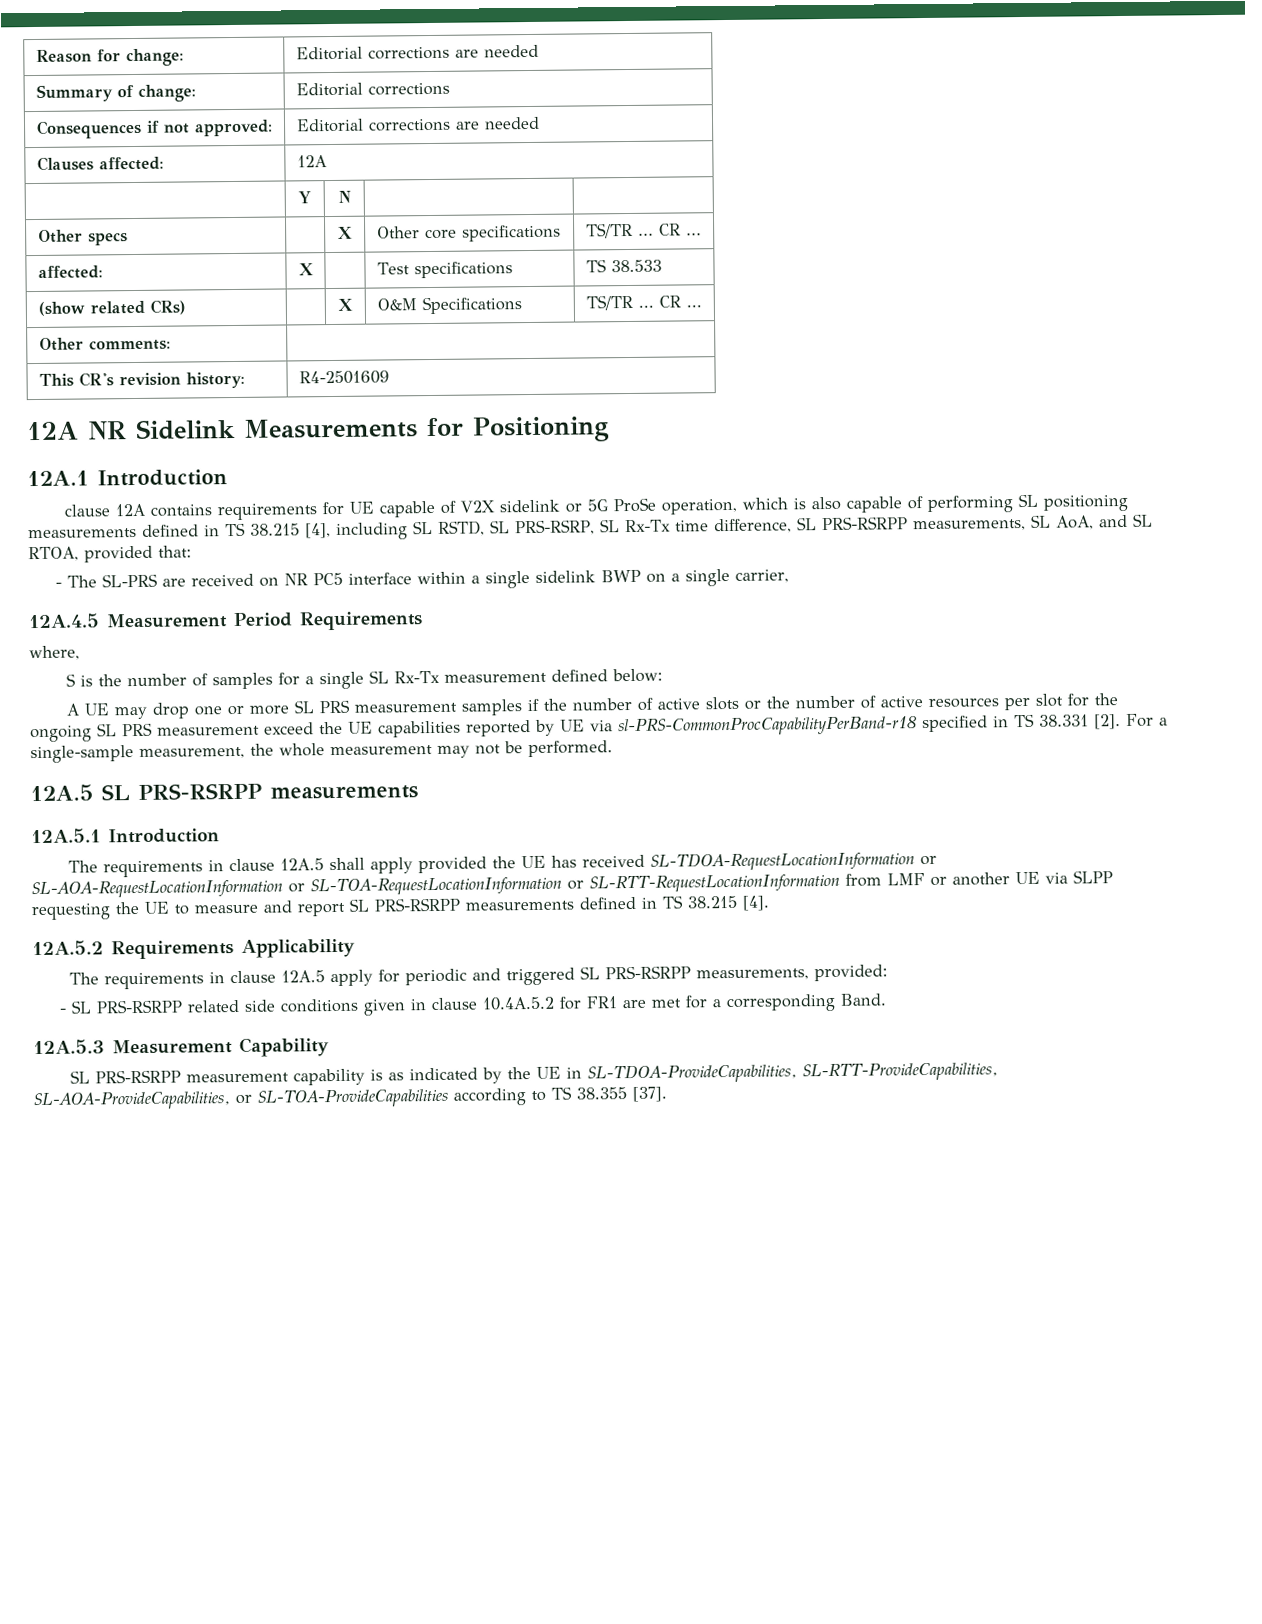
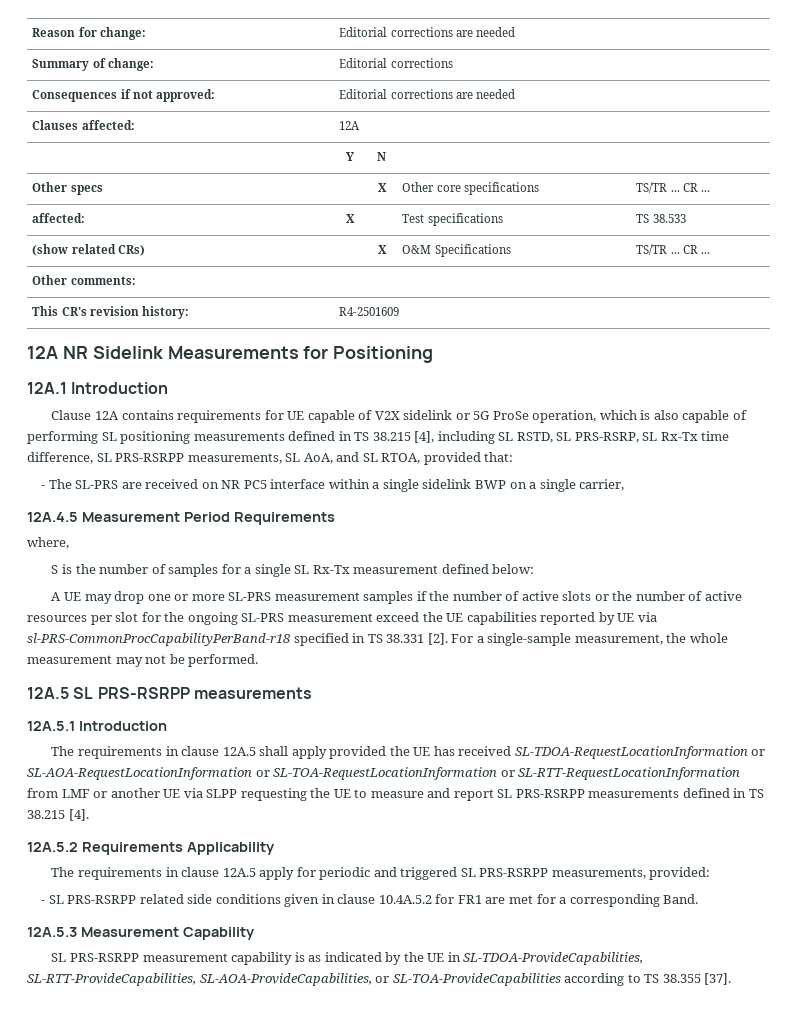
- clause 12A contains requirements for UE capable of V2X sidelink or 5G ProSe operation, which is also capable of performing SL positioning measurements defined in TS 38.215 [4], including SL RSTD, SL PRS-RSRP, SL Rx-Tx time difference, SL PRS-RSRPP measurements, SL AoA, and SL RTOA, provided that:
+ Clause 12A contains requirements for UE capable of V2X sidelink or 5G ProSe operation, which is also capable of performing SL positioning measurements defined in TS 38.215 [4], including SL RSTD, SL PRS-RSRP, SL Rx-Tx time difference, SL PRS-RSRPP measurements, SL AoA, and SL RTOA, provided that:
- A UE may drop one or more SL PRS measurement samples if the number of active slots or the number of active resources per slot for the ongoing SL PRS measurement exceed the UE capabilities reported by UE via sl-PRS-CommonProcCapabilityPerBand-r18 specified in TS 38.331 [2].
+ A UE may drop one or more SL-PRS measurement samples if the number of active slots or the number of active resources per slot for the ongoing SL-PRS measurement exceed the UE capabilities reported by UE via sl-PRS-CommonProcCapabilityPerBand-r18 specified in TS 38.331 [2].

